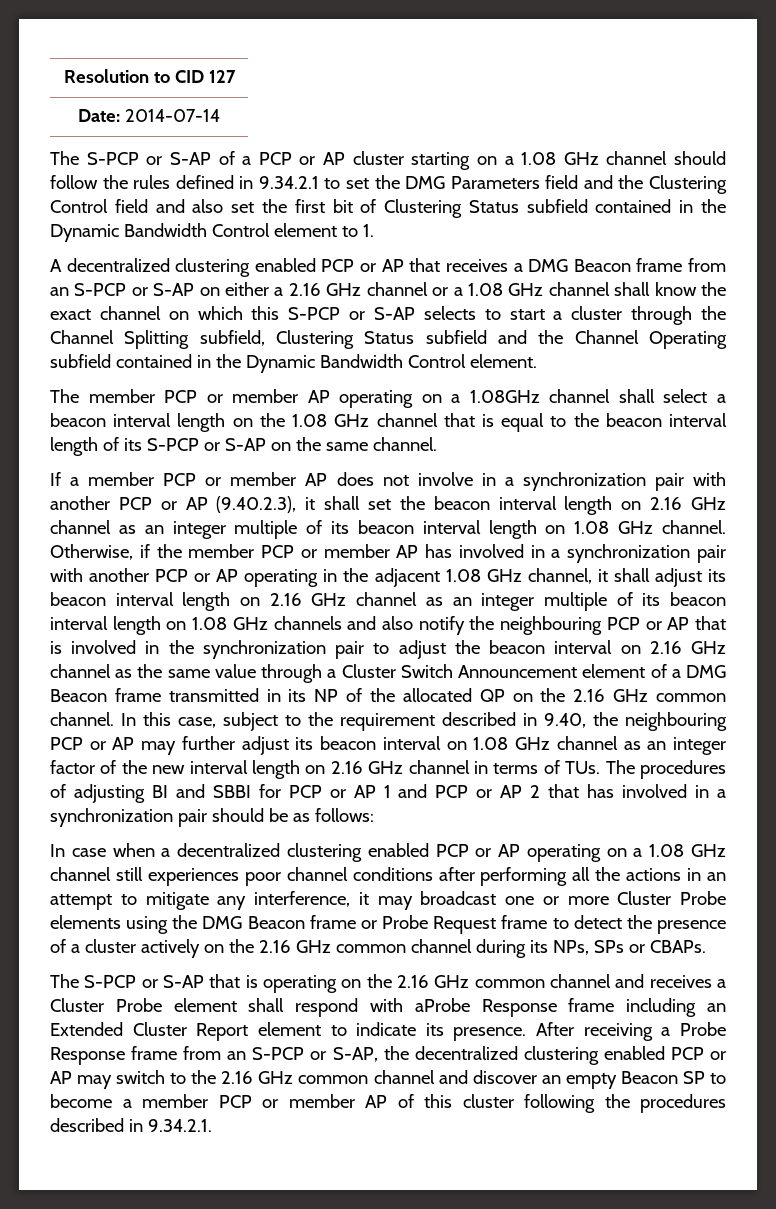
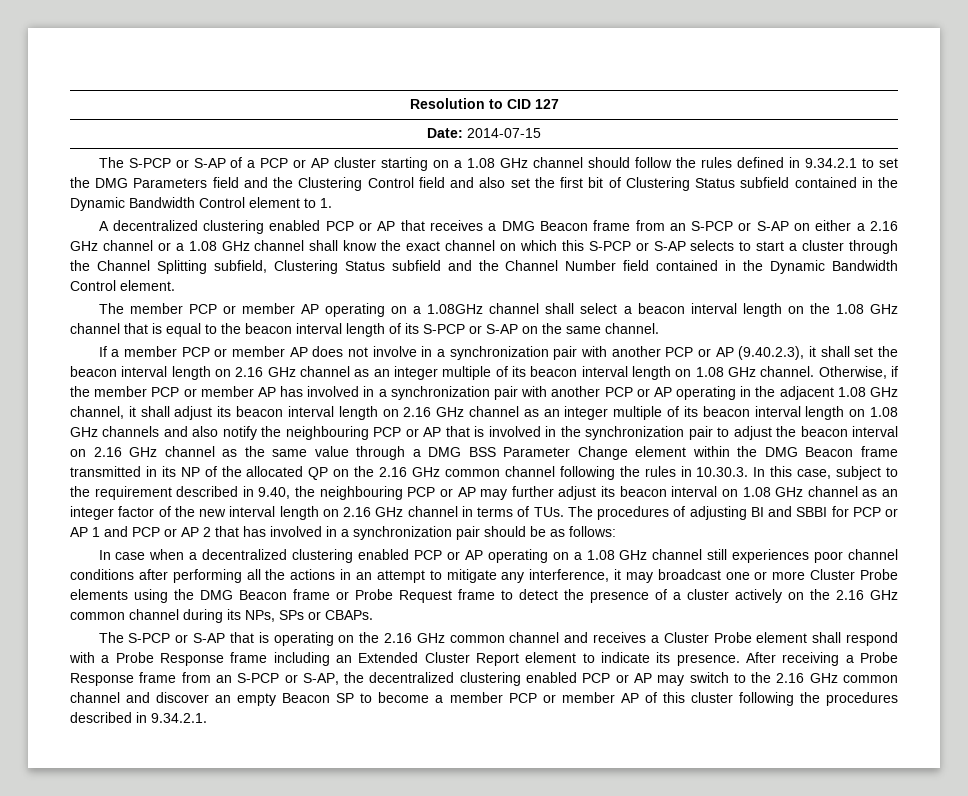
- Date: 2014-07-14
+ Date: 2014-07-15
- A decentralized clustering enabled PCP or AP that receives a DMG Beacon frame from an S-PCP or S-AP on either a 2.16 GHz channel or a 1.08 GHz channel shall know the exact channel on which this S-PCP or S-AP selects to start a cluster through the Channel Splitting subfield, Clustering Status subfield and the Channel Operating subfield contained in the Dynamic Bandwidth Control element.
+ A decentralized clustering enabled PCP or AP that receives a DMG Beacon frame from an S-PCP or S-AP on either a 2.16 GHz channel or a 1.08 GHz channel shall know the exact channel on which this S-PCP or S-AP selects to start a cluster through the Channel Splitting subfield, Clustering Status subfield and the Channel Number field contained in the Dynamic Bandwidth Control element.
- Otherwise, if the member PCP or member AP has involved in a synchronization pair with another PCP or AP operating in the adjacent 1.08 GHz channel, it shall adjust its beacon interval length on 2.16 GHz channel as an integer multiple of its beacon interval length on 1.08 GHz channels and also notify the neighbouring PCP or AP that is involved in the synchronization pair to adjust the beacon interval on 2.16 GHz channel as the same value through a Cluster Switch Announcement element of a DMG Beacon frame transmitted in its NP of the allocated QP on the 2.16 GHz common channel. In this case, subject to the requirement described in 9.40, the neighbouring PCP or AP may further adjust its beacon interval on 1.08 GHz channel as an integer factor of the new interval length on 2.16 GHz channel in terms of TUs. The procedures of adjusting BI and SBBI for PCP or AP 1 and PCP or AP 2 that has involved in a synchronization pair should be as follows:
+ Otherwise, if the member PCP or member AP has involved in a synchronization pair with another PCP or AP operating in the adjacent 1.08 GHz channel, it shall adjust its beacon interval length on 2.16 GHz channel as an integer multiple of its beacon interval length on 1.08 GHz channels and also notify the neighbouring PCP or AP that is involved in the synchronization pair to adjust the beacon interval on 2.16 GHz channel as the same value through a DMG BSS Parameter Change element within the DMG Beacon frame transmitted in its NP of the allocated QP on the 2.16 GHz common channel following the rules in 10.30.3. In this case, subject to the requirement described in 9.40, the neighbouring PCP or AP may further adjust its beacon interval on 1.08 GHz channel as an integer factor of the new interval length on 2.16 GHz channel in terms of TUs. The procedures of adjusting BI and SBBI for PCP or AP 1 and PCP or AP 2 that has involved in a synchronization pair should be as follows:
- The S-PCP or S-AP that is operating on the 2.16 GHz common channel and receives a Cluster Probe element shall respond with aProbe Response frame including an Extended Cluster Report element to indicate its presence.
+ The S-PCP or S-AP that is operating on the 2.16 GHz common channel and receives a Cluster Probe element shall respond with a Probe Response frame including an Extended Cluster Report element to indicate its presence.

